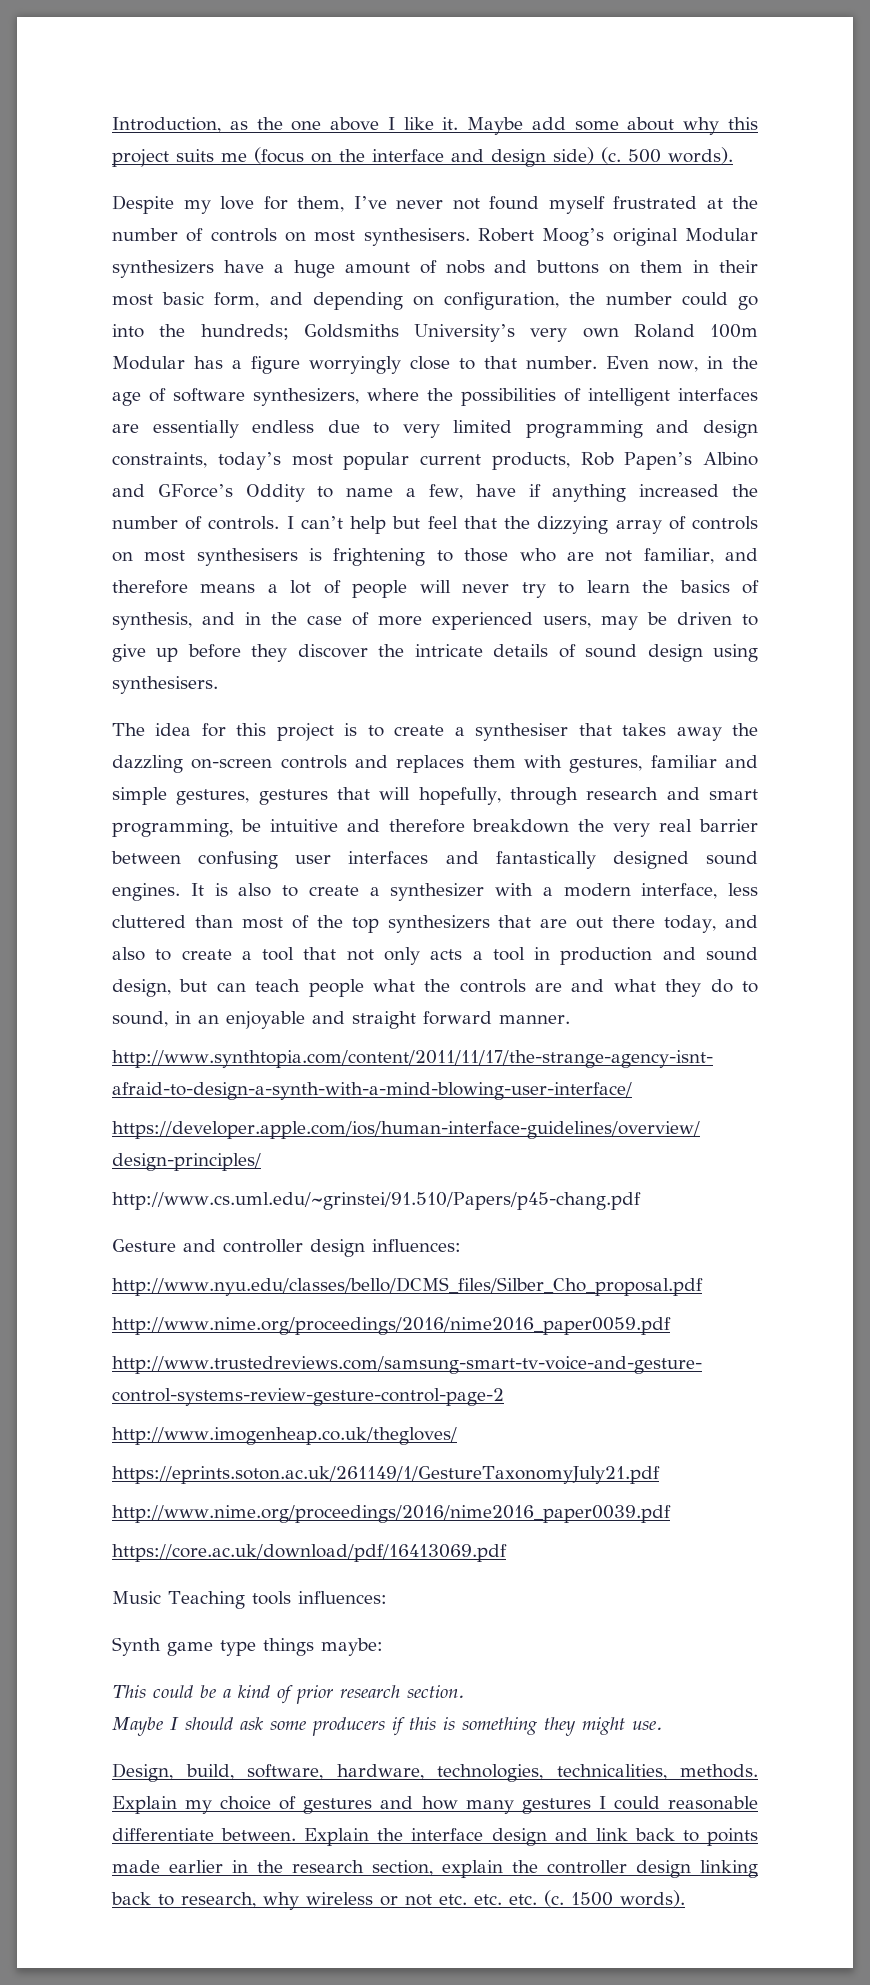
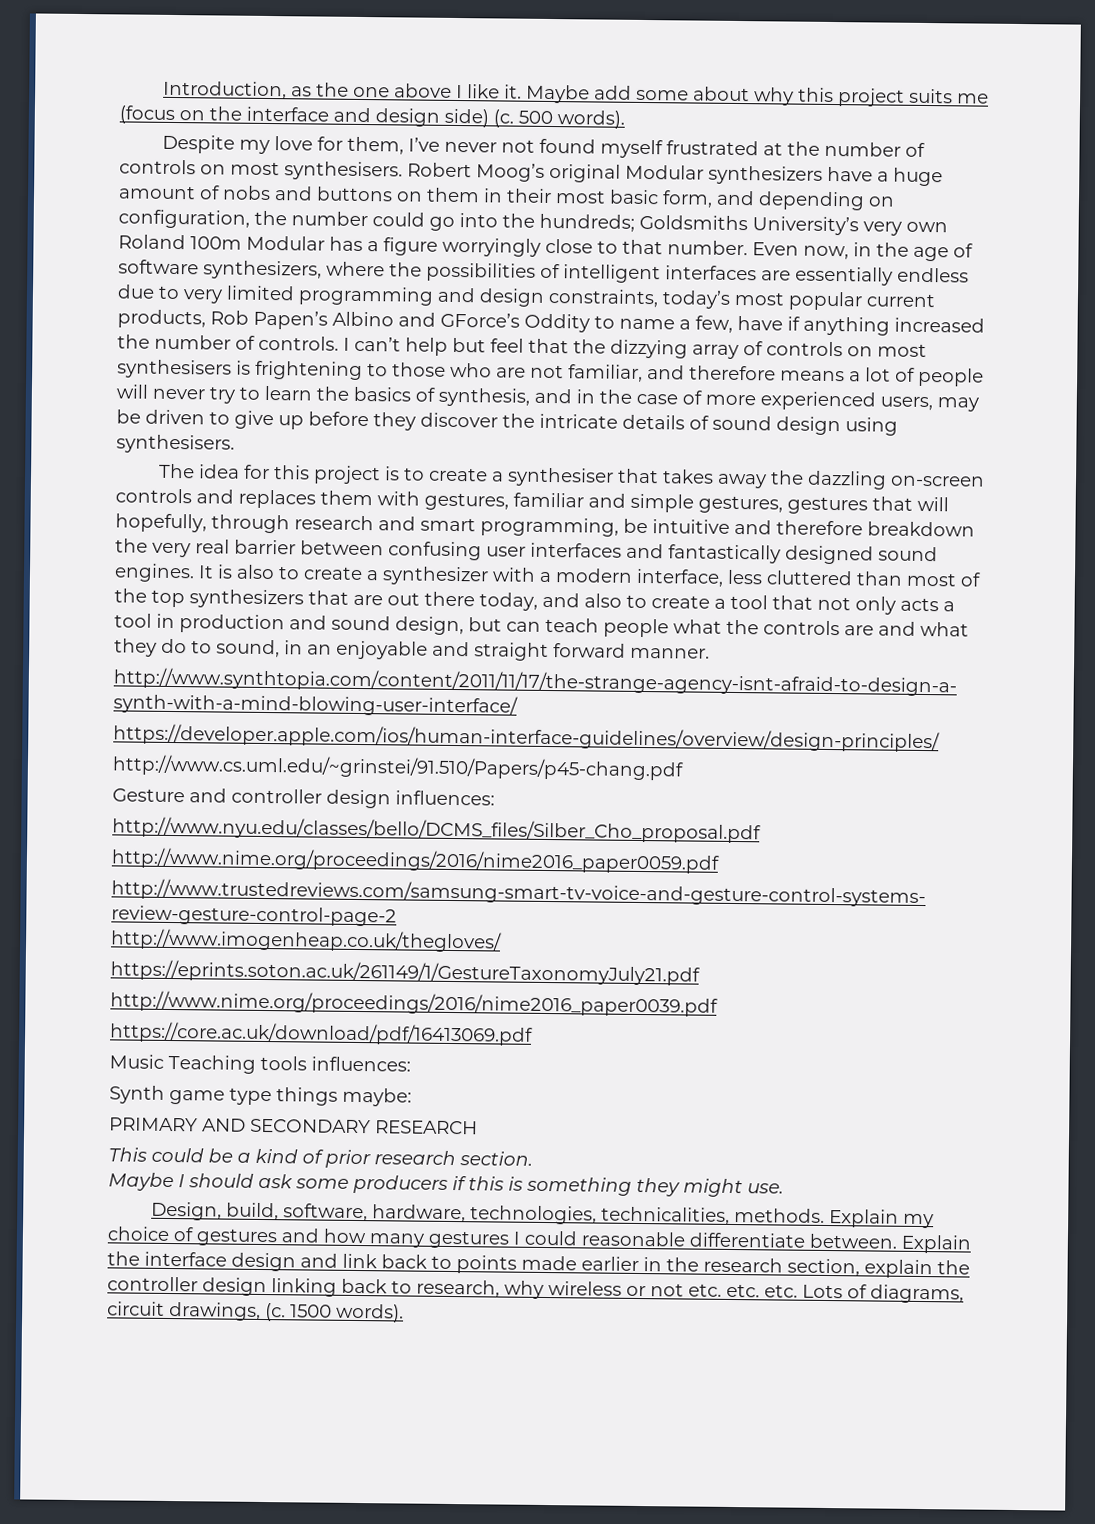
+ PRIMARY AND SECONDARY RESEARCH
- Explain the interface design and link back to points made earlier in the research section, explain the controller design linking back to research, why wireless or not etc. etc. etc. (c.
+ Explain the interface design and link back to points made earlier in the research section, explain the controller design linking back to research, why wireless or not etc. etc. etc. Lots of diagrams, circuit drawings, (c.

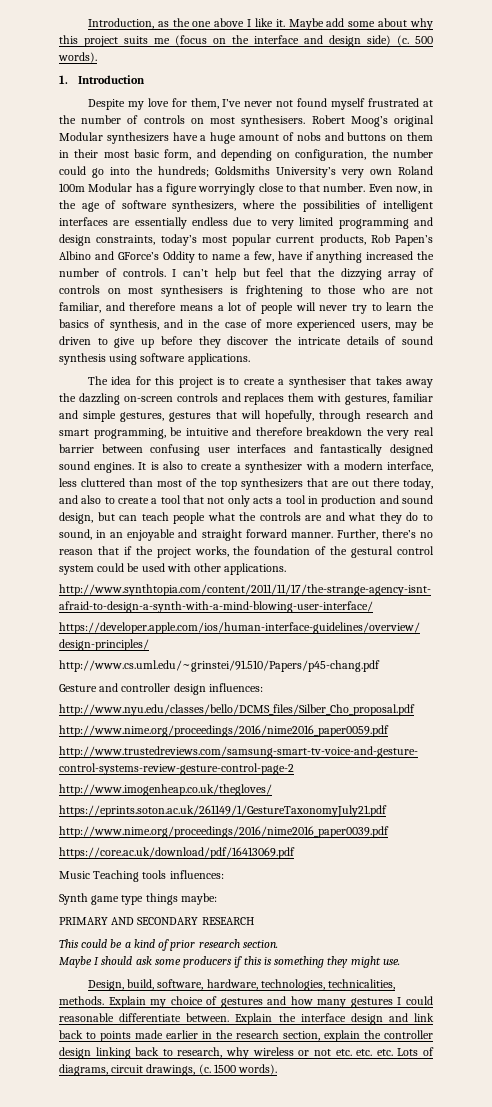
+ 1. Introduction
- I can’t help but feel that the dizzying array of controls on most synthesisers is frightening to those who are not familiar, and therefore means a lot of people will never try to learn the basics of synthesis, and in the case of more experienced users, may be driven to give up before they discover the intricate details of sound design using synthesisers.
+ I can’t help but feel that the dizzying array of controls on most synthesisers is frightening to those who are not familiar, and therefore means a lot of people will never try to learn the basics of synthesis, and in the case of more experienced users, may be driven to give up before they discover the intricate details of sound synthesis using software applications.
+ Further, there’s no reason that if the project works, the foundation of the gestural control system could be used with other applications.

